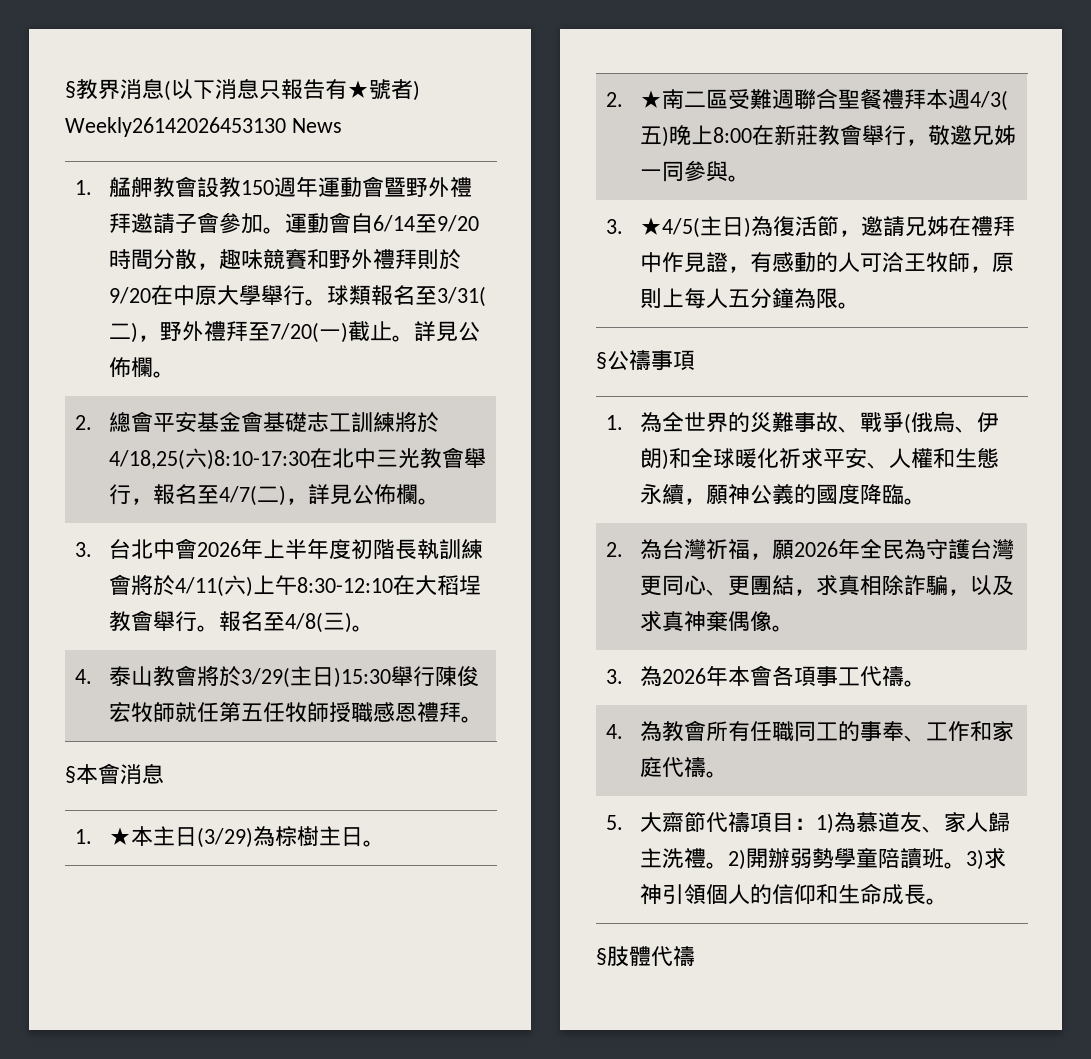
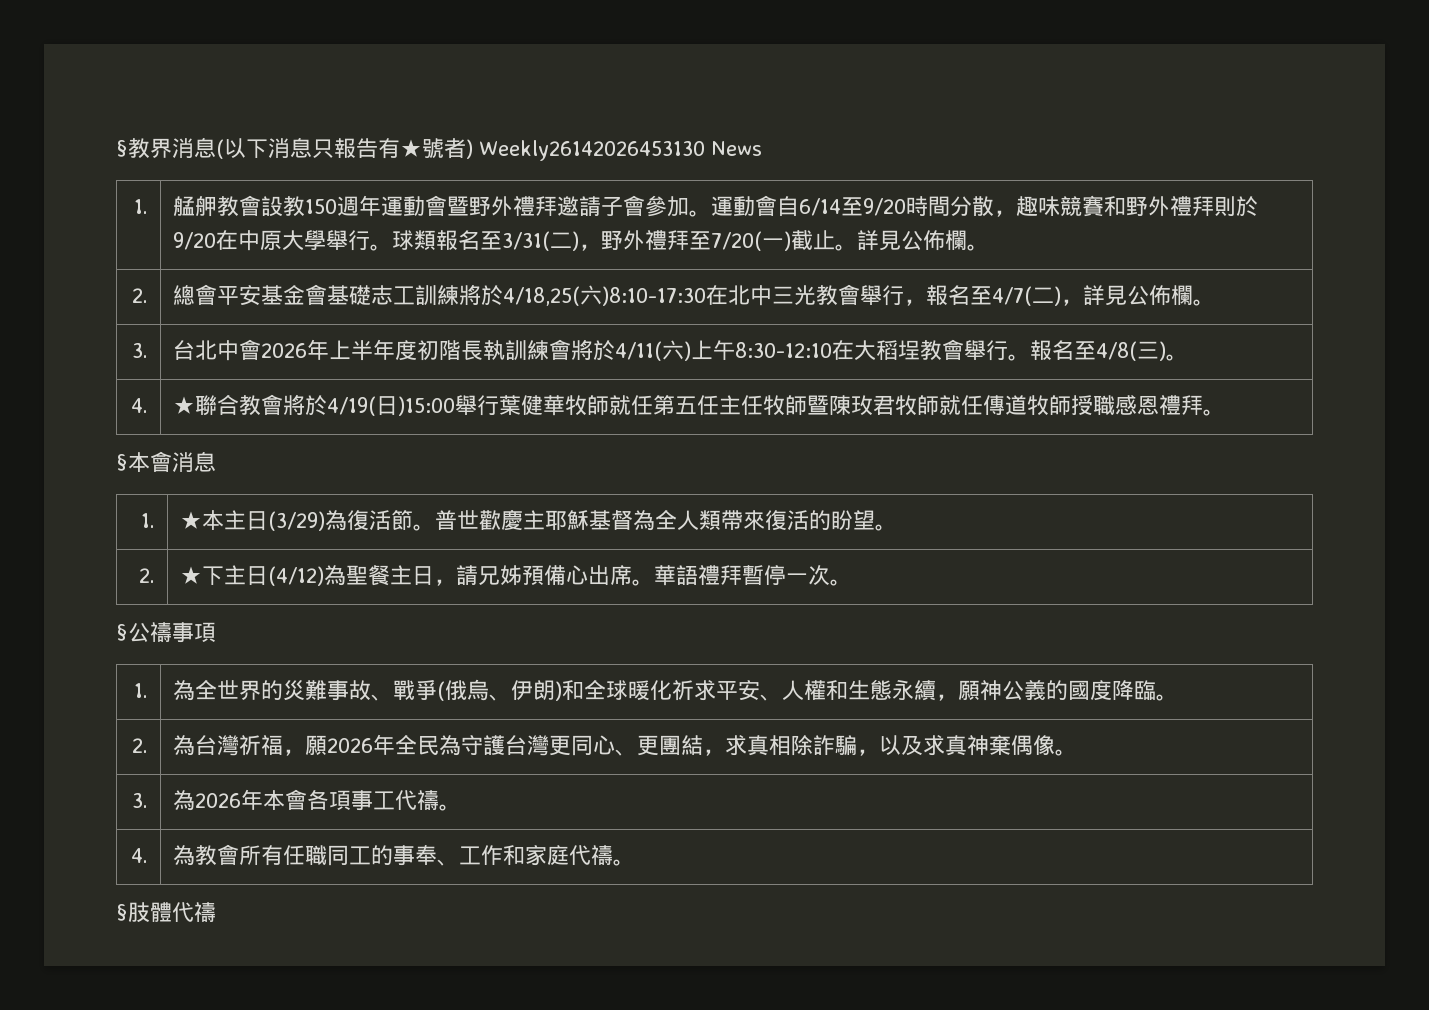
- 4. | 泰山教會將於3/29(主日)15:30舉行陳俊宏牧師就任第五任牧師授職感恩禮拜。
+ 4. | ★聯合教會將於4/19(日)15:00舉行葉健華牧師就任第五任主任牧師暨陳玫君牧師就任傳道牧師授職感恩禮拜。
- 1. | ★本主日(3/29)為棕樹主日。
- 2. | ★南二區受難週聯合聖餐禮拜本週4/3(五)晚上8:00在新莊教會舉行，敬邀兄姊一同參與。
- 3. | ★4/5(主日)為復活節，邀請兄姊在禮拜中作見證，有感動的人可洽王牧師，原則上每人五分鐘為限。
+ 1. | ★本主日(3/29)為復活節。普世歡慶主耶穌基督為全人類帶來復活的盼望。
+ 2. | ★下主日(4/12)為聖餐主日，請兄姊預備心出席。華語禮拜暫停一次。
- 5. | 大齋節代禱項目：1)為慕道友、家人歸主洗禮。2)開辦弱勢學童陪讀班。3)求神引領個人的信仰和生命成長。

